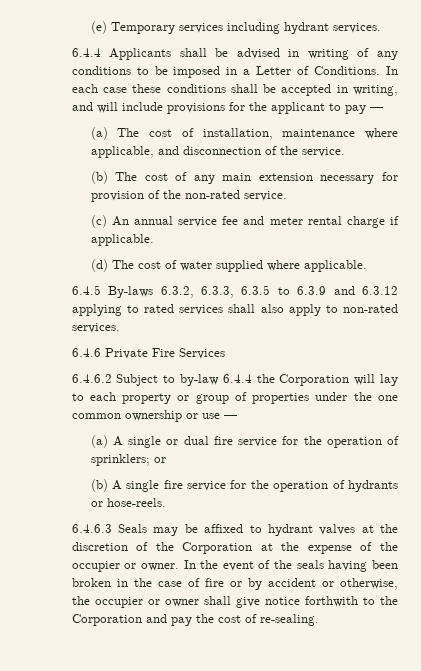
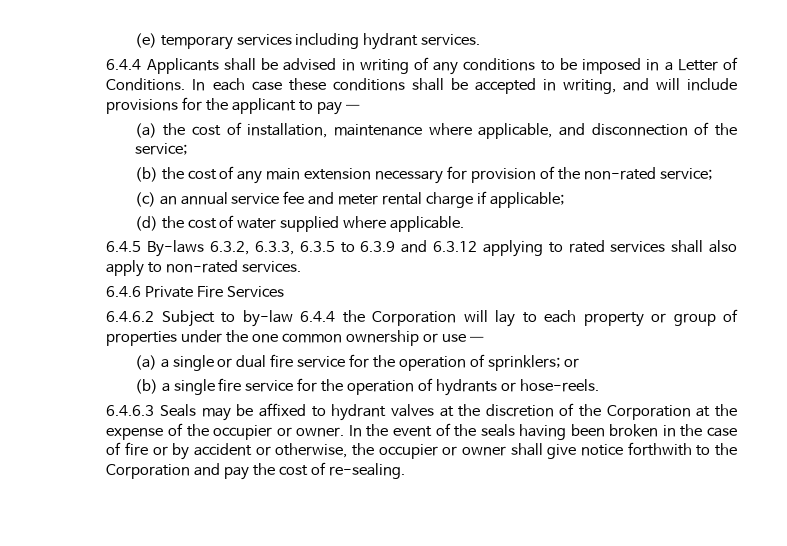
- (e) Temporary services including hydrant services.
+ (e) temporary services including hydrant services.
- (a) The cost of installation, maintenance where applicable, and disconnection of the service.
- (b) The cost of any main extension necessary for provision of the non-rated service.
+ (a) the cost of installation, maintenance where applicable, and disconnection of the service;
+ (b) the cost of any main extension necessary for provision of the non-rated service;
- (c) An annual service fee and meter rental charge if applicable.
+ (c) an annual service fee and meter rental charge if applicable;
- (d) The cost of water supplied where applicable.
+ (d) the cost of water supplied where applicable.
- (a) A single or dual fire service for the operation of sprinklers; or
+ (a) a single or dual fire service for the operation of sprinklers; or
- (b) A single fire service for the operation of hydrants or hose-reels.
+ (b) a single fire service for the operation of hydrants or hose-reels.

